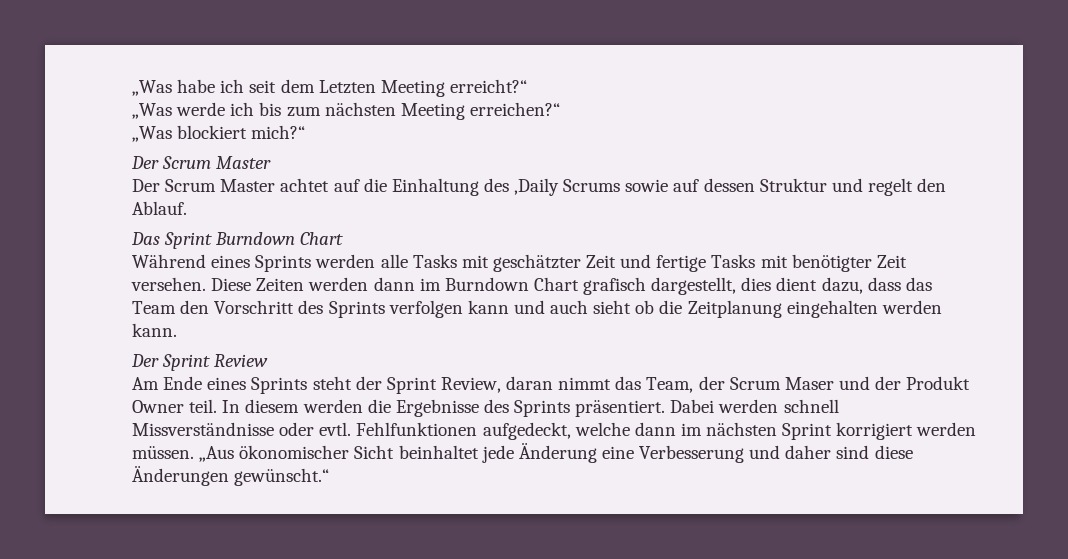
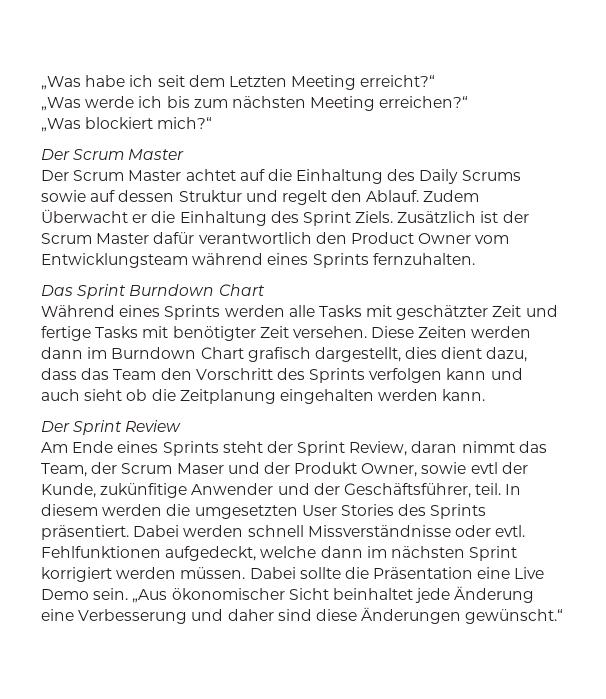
- Der Scrum Master achtet auf die Einhaltung des ‚Daily Scrums sowie auf dessen Struktur und regelt den Ablauf.
+ Der Scrum Master achtet auf die Einhaltung des Daily Scrums sowie auf dessen Struktur und regelt den Ablauf. Zudem Überwacht er die Einhaltung des Sprint Ziels. Zusätzlich ist der Scrum Master dafür verantwortlich den Product Owner vom Entwicklungsteam während eines Sprints fernzuhalten.
- Am Ende eines Sprints steht der Sprint Review, daran nimmt das Team, der Scrum Maser und der Produkt Owner teil.
+ Am Ende eines Sprints steht der Sprint Review, daran nimmt das Team, der Scrum Maser und der Produkt Owner, sowie evtl der Kunde, zukünfitige Anwender und der Geschäftsführer, teil.
- In diesem werden die Ergebnisse des Sprints präsentiert.
+ In diesem werden die umgesetzten User Stories des Sprints präsentiert.
+ Dabei sollte die Präsentation eine Live Demo sein.

